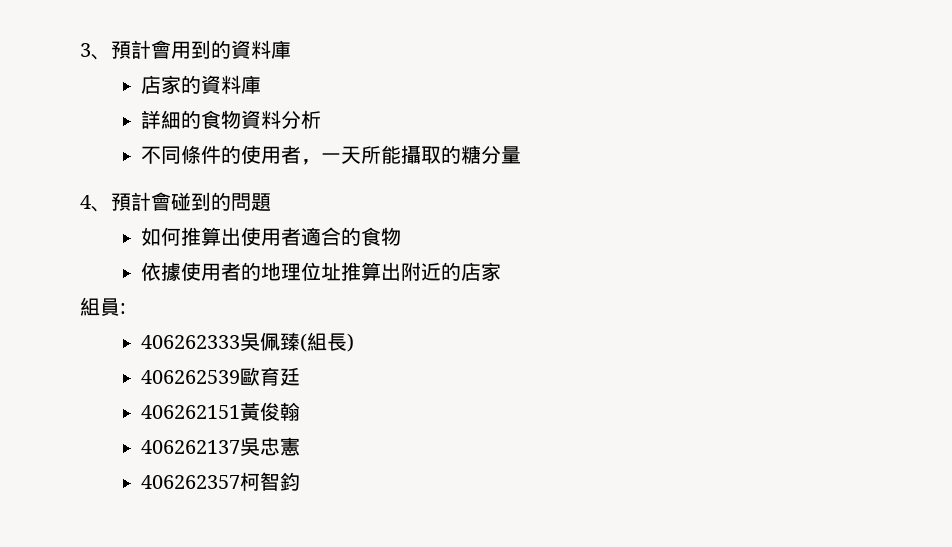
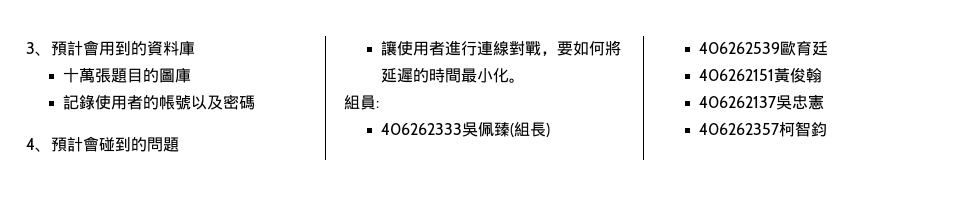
- 店家的資料庫
- 詳細的食物資料分析
- 不同條件的使用者，一天所能攝取的糖分量
+ 十萬張題目的圖庫
+ 記錄使用者的帳號以及密碼
- 如何推算出使用者適合的食物
- 依據使用者的地理位址推算出附近的店家
+ 讓使用者進行連線對戰，要如何將延遲的時間最小化。

